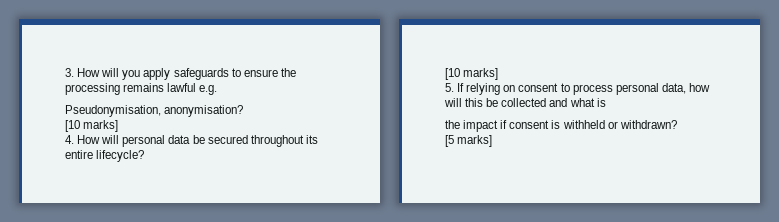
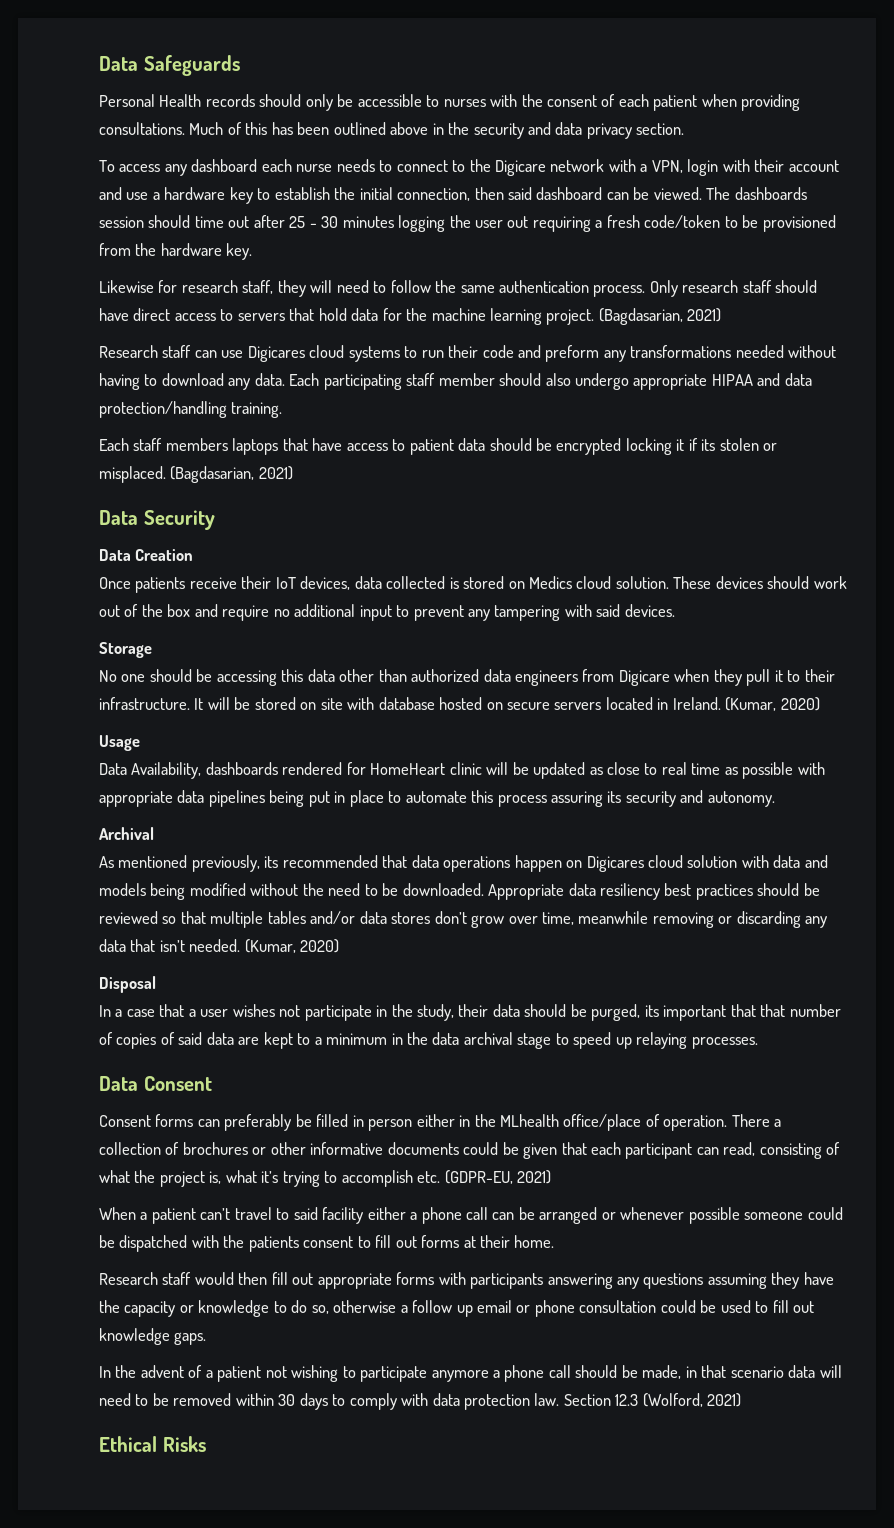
- 3. How will you apply safeguards to ensure the processing remains lawful e.g.
- Pseudonymisation, anonymisation?
- [10 marks]
- 4. How will personal data be secured throughout its entire lifecycle?
- [10 marks]
- 5. If relying on consent to process personal data, how will this be collected and what is
- the impact if consent is withheld or withdrawn?
- [5 marks]
+ Data Safeguards
+ Personal Health records should only be accessible to nurses with the consent of each patient when providing consultations. Much of this has been outlined above in the security and data privacy section.
+ To access any dashboard each nurse needs to connect to the Digicare network with a VPN, login with their account and use a hardware key to establish the initial connection, then said dashboard can be viewed. The dashboards session should time out after 25 - 30 minutes logging the user out requiring a fresh code/token to be provisioned from the hardware key.
+ Likewise for research staff, they will need to follow the same authentication process. Only research staff should have direct access to servers that hold data for the machine learning project. (Bagdasarian, 2021)
+ Research staff can use Digicares cloud systems to run their code and preform any transformations needed without having to download any data. Each participating staff member should also undergo appropriate HIPAA and data protection/handling training.
+ Each staff members laptops that have access to patient data should be encrypted locking it if its stolen or misplaced. (Bagdasarian, 2021)
+ Data Security
+ Data Creation
+ Once patients receive their IoT devices, data collected is stored on Medics cloud solution. These devices should work out of the box and require no additional input to prevent any tampering with said devices.
+ Storage
+ No one should be accessing this data other than authorized data engineers from Digicare when they pull it to their infrastructure. It will be stored on site with database hosted on secure servers located in Ireland. (Kumar, 2020)
+ Usage
+ Data Availability, dashboards rendered for HomeHeart clinic will be updated as close to real time as possible with appropriate data pipelines being put in place to automate this process assuring its security and autonomy.
+ Archival
+ As mentioned previously, its recommended that data operations happen on Digicares cloud solution with data and models being modified without the need to be downloaded. Appropriate data resiliency best practices should be reviewed so that multiple tables and/or data stores don’t grow over time, meanwhile removing or discarding any data that isn’t needed. (Kumar, 2020)
+ Disposal
+ In a case that a user wishes not participate in the study, their data should be purged, its important that that number of copies of said data are kept to a minimum in the data archival stage to speed up relaying processes.
+ Data Consent
+ Consent forms can preferably be filled in person either in the MLhealth office/place of operation. There a collection of brochures or other informative documents could be given that each participant can read, consisting of what the project is, what it’s trying to accomplish etc. (GDPR-EU, 2021)
+ When a patient can’t travel to said facility either a phone call can be arranged or whenever possible someone could be dispatched with the patients consent to fill out forms at their home.
+ Research staff would then fill out appropriate forms with participants answering any questions assuming they have the capacity or knowledge to do so, otherwise a follow up email or phone consultation could be used to fill out knowledge gaps.
+ In the advent of a patient not wishing to participate anymore a phone call should be made, in that scenario data will need to be removed within 30 days to comply with data protection law. Section 12.3 (Wolford, 2021)
+ Ethical Risks

